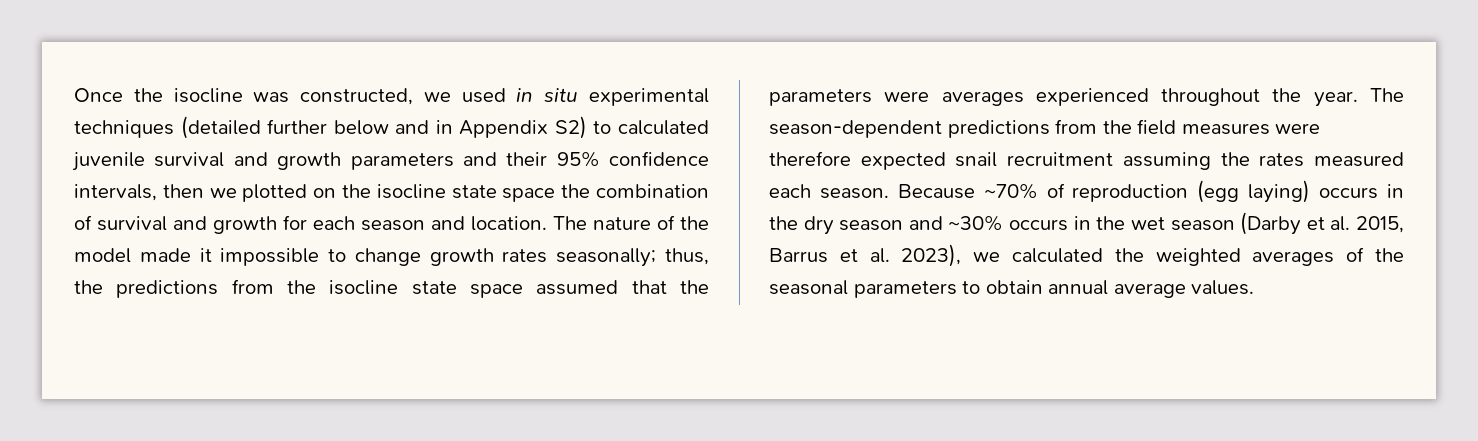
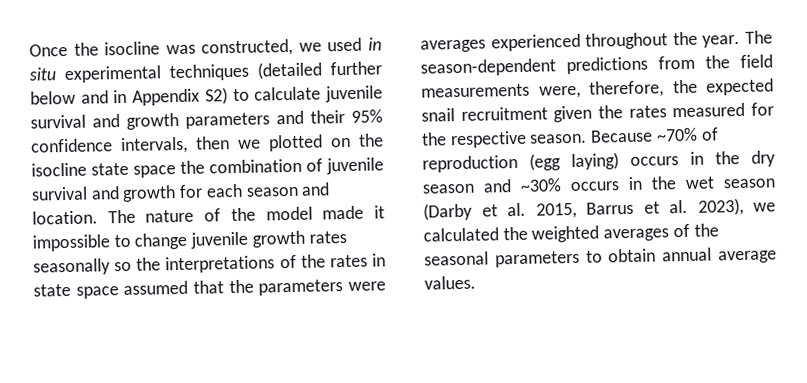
- Once the isocline was constructed, we used in situ experimental techniques (detailed further below and in Appendix S2) to calculated juvenile survival and growth parameters and their 95% confidence intervals, then we plotted on the isocline state space the combination of survival and growth for each season and location.
+ Once the isocline was constructed, we used in situ experimental techniques (detailed further below and in Appendix S2) to calculate juvenile survival and growth parameters and their 95% confidence intervals, then we plotted on the isocline state space the combination of juvenile survival and growth for each season and location.
- The nature of the model made it impossible to change growth rates seasonally; thus, the predictions from the isocline state space assumed that the parameters were averages experienced throughout the year.
+ The nature of the model made it impossible to change juvenile growth rates seasonally so the interpretations of the rates in state space assumed that the parameters were averages experienced throughout the year.
- The season-dependent predictions from the field measures were therefore expected snail recruitment assuming the rates measured each season.
+ The season-dependent predictions from the field measurements were, therefore, the expected snail recruitment given the rates measured for the respective season.

